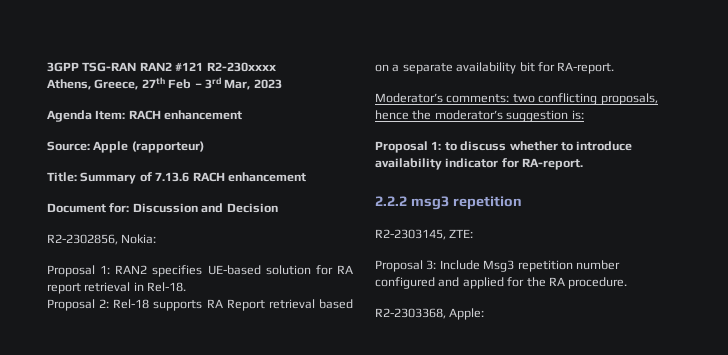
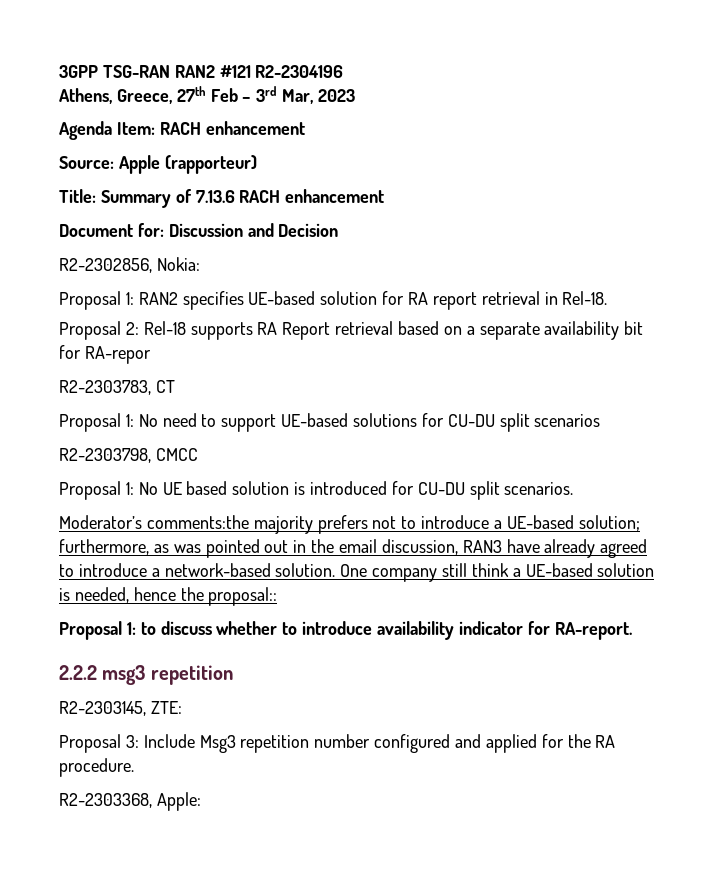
- 3GPP TSG-RAN RAN2 #121 R2-230xxxx
+ 3GPP TSG-RAN RAN2 #121 R2-2304196
- Proposal 2: Rel-18 supports RA Report retrieval based on a separate availability bit for RA-report.
- Moderator’s comments: two conflicting proposals, hence the moderator’s suggestion is:
+ Proposal 2: Rel-18 supports RA Report retrieval based on a separate availability bit for RA-repor
+ R2-2303783, CT
+ Proposal 1: No need to support UE-based solutions for CU-DU split scenarios
+ R2-2303798, CMCC
+ Proposal 1: No UE based solution is introduced for CU-DU split scenarios.
+ Moderator’s comments:the majority prefers not to introduce a UE-based solution; furthermore, as was pointed out in the email discussion, RAN3 have already agreed to introduce a network-based solution. One company still think a UE-based solution is needed, hence the proposal::

